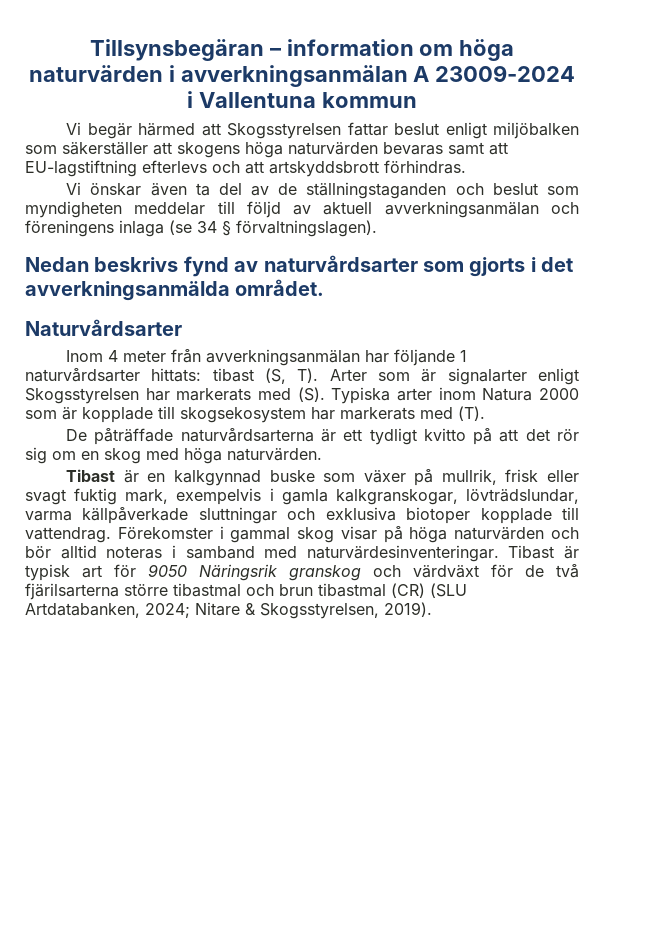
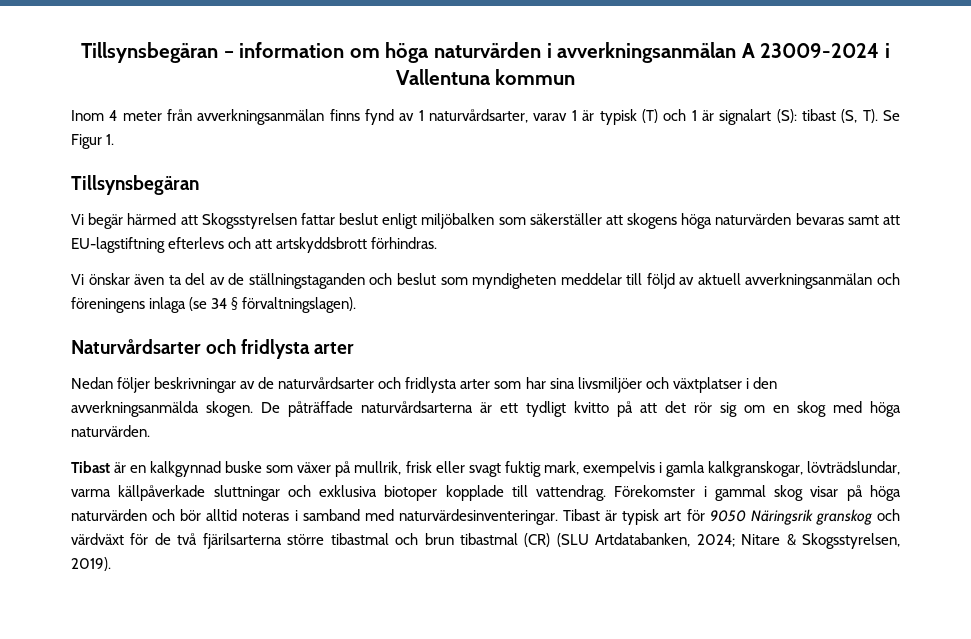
+ Inom 4 meter från avverkningsanmälan finns fynd av 1 naturvårdsarter, varav 1 är typisk (T) och 1 är signalart (S): tibast (S, T). Se Figur 1.
+ Tillsynsbegäran
- Nedan beskrivs fynd av naturvårdsarter som gjorts i det avverkningsanmälda området.
- Naturvårdsarter
- Inom 4 meter från avverkningsanmälan har följande 1 naturvårdsarter hittats: tibast (S, T). Arter som är signalarter enligt Skogsstyrelsen har markerats med (S). Typiska arter inom Natura 2000 som är kopplade till skogsekosystem har markerats med (T).
- De påträffade naturvårdsarterna är ett tydligt kvitto på att det rör sig om en skog med höga naturvärden.
+ Naturvårdsarter och fridlysta arter
+ Nedan följer beskrivningar av de naturvårdsarter och fridlysta arter som har sina livsmiljöer och växtplatser i den avverkningsanmälda skogen. De påträffade naturvårdsarterna är ett tydligt kvitto på att det rör sig om en skog med höga naturvärden.

